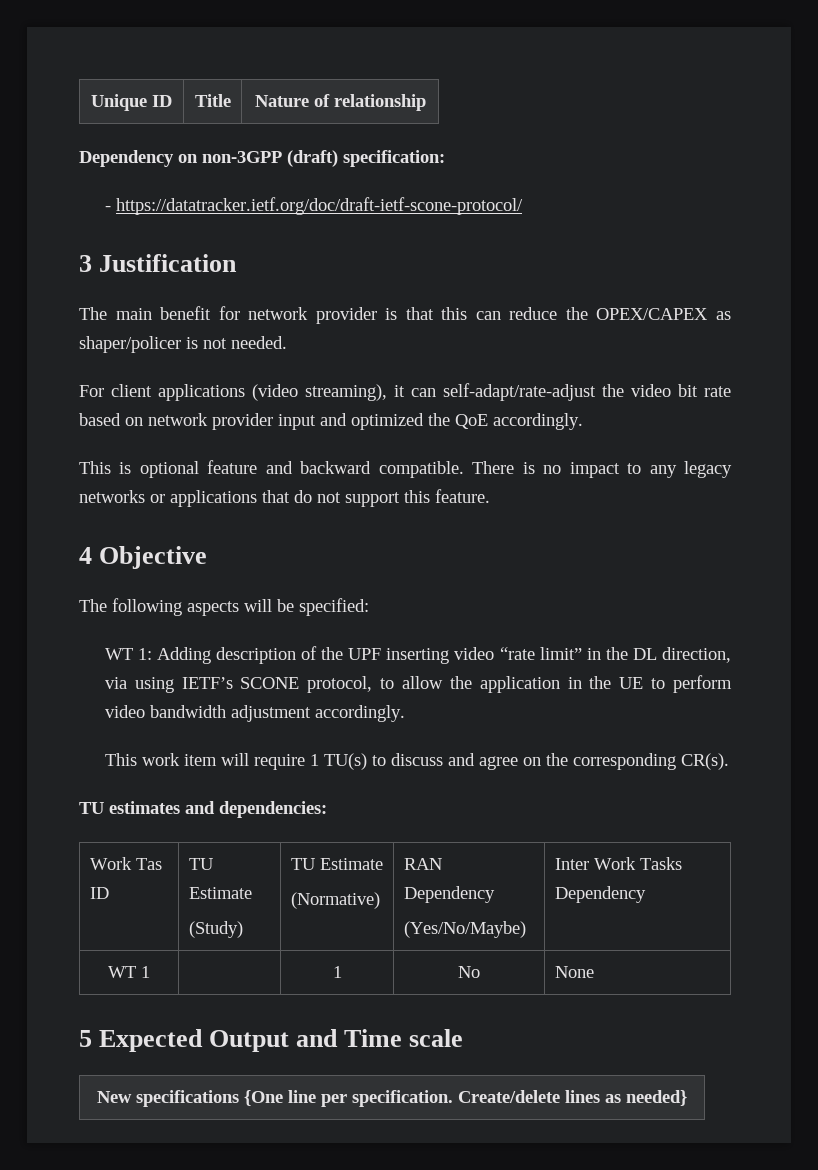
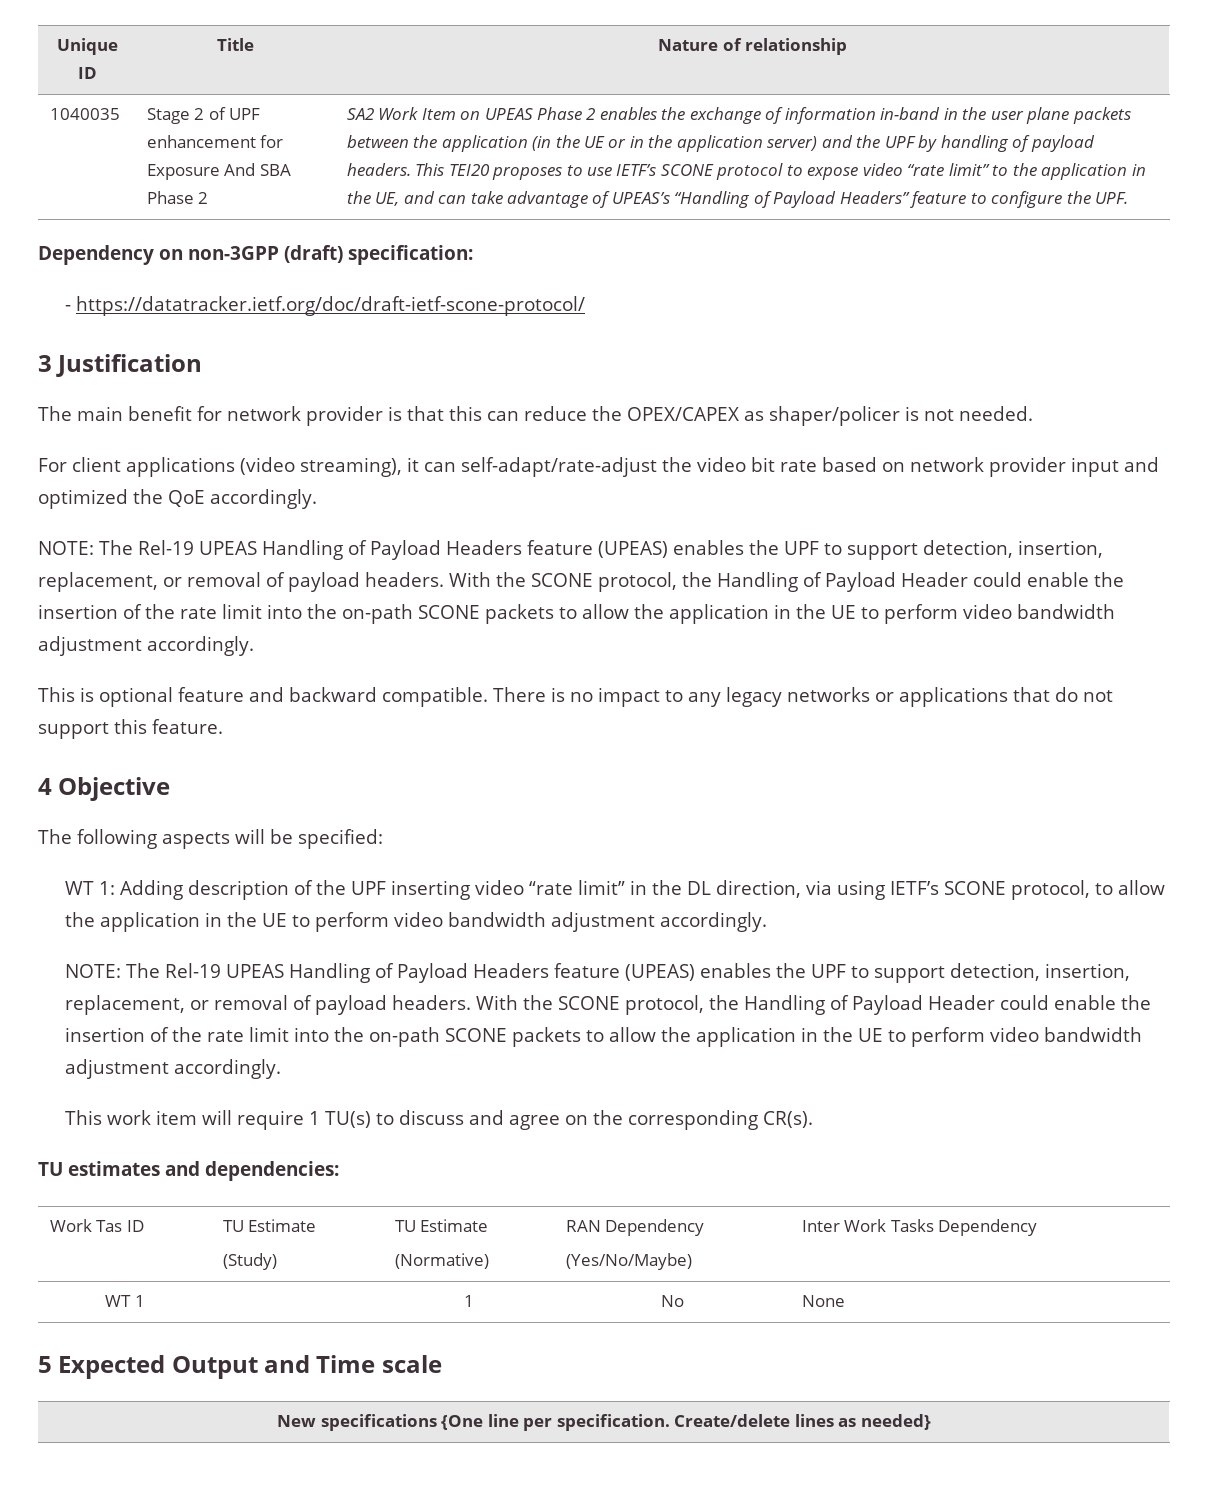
+ 1040035 | Stage 2 of UPF enhancement for Exposure And SBA Phase 2 | SA2 Work Item on UPEAS Phase 2 enables the exchange of information in-band in the user plane packets between the application (in the UE or in the application server) and the UPF by handling of payload headers. This TEI20 proposes to use IETF’s SCONE protocol to expose video “rate limit” to the application in the UE, and can take advantage of UPEAS’s “Handling of Payload Headers” feature to configure the UPF.
  For client applications (video streaming), it can self-adapt/rate-adjust the video bit rate based on network provider input and optimized the QoE accordingly.
+ NOTE: The Rel-19 UPEAS Handling of Payload Headers feature (UPEAS) enables the UPF to support detection, insertion, replacement, or removal of payload headers. With the SCONE protocol, the Handling of Payload Header could enable the insertion of the rate limit into the on-path SCONE packets to allow the application in the UE to perform video bandwidth adjustment accordingly.
  WT 1: Adding description of the UPF inserting video “rate limit” in the DL direction, via using IETF’s SCONE protocol, to allow the application in the UE to perform video bandwidth adjustment accordingly.
+ NOTE: The Rel-19 UPEAS Handling of Payload Headers feature (UPEAS) enables the UPF to support detection, insertion, replacement, or removal of payload headers. With the SCONE protocol, the Handling of Payload Header could enable the insertion of the rate limit into the on-path SCONE packets to allow the application in the UE to perform video bandwidth adjustment accordingly.

